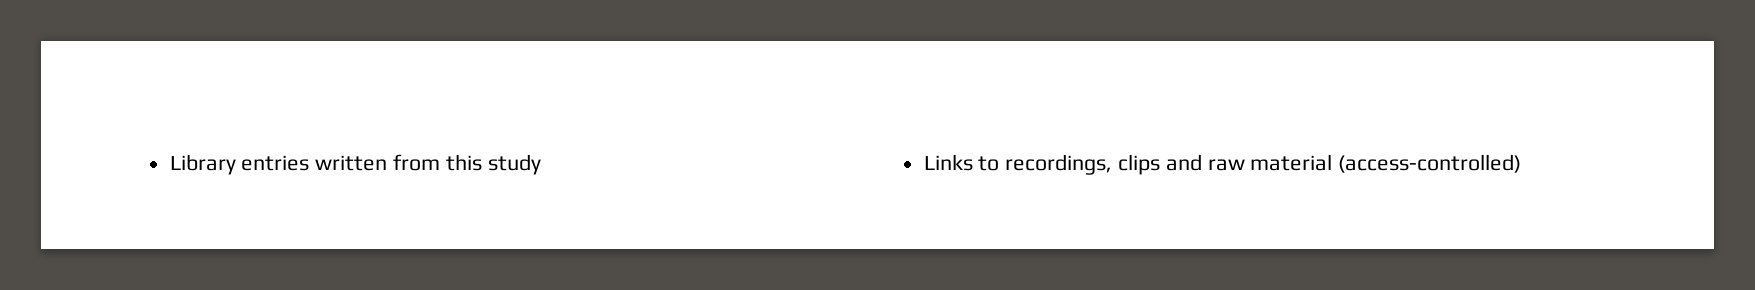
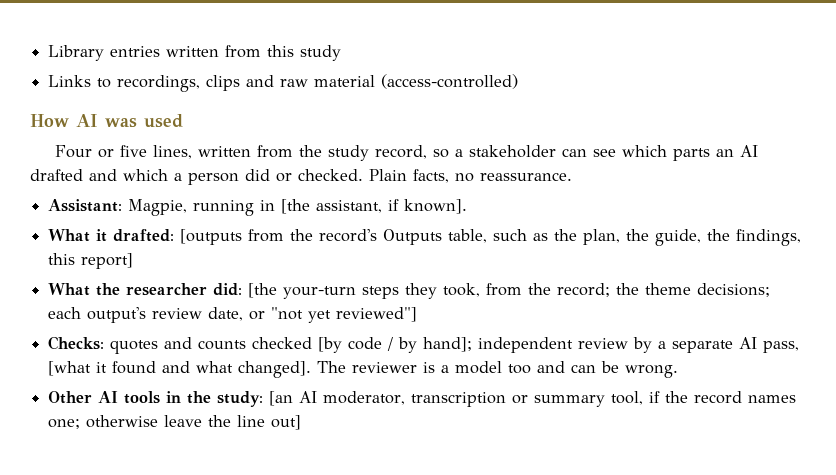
+ How AI was used
+ Four or five lines, written from the study record, so a stakeholder can see which parts an AI drafted and which a person did or checked. Plain facts, no reassurance.
+ Assistant: Magpie, running in [the assistant, if known].
+ What it drafted: [outputs from the record's Outputs table, such as the plan, the guide, the findings, this report]
+ What the researcher did: [the your-turn steps they took, from the record; the theme decisions; each output's review date, or "not yet reviewed"]
+ Checks: quotes and counts checked [by code / by hand]; independent review by a separate AI pass, [what it found and what changed]. The reviewer is a model too and can be wrong.
+ Other AI tools in the study: [an AI moderator, transcription or summary tool, if the record names one; otherwise leave the line out]

